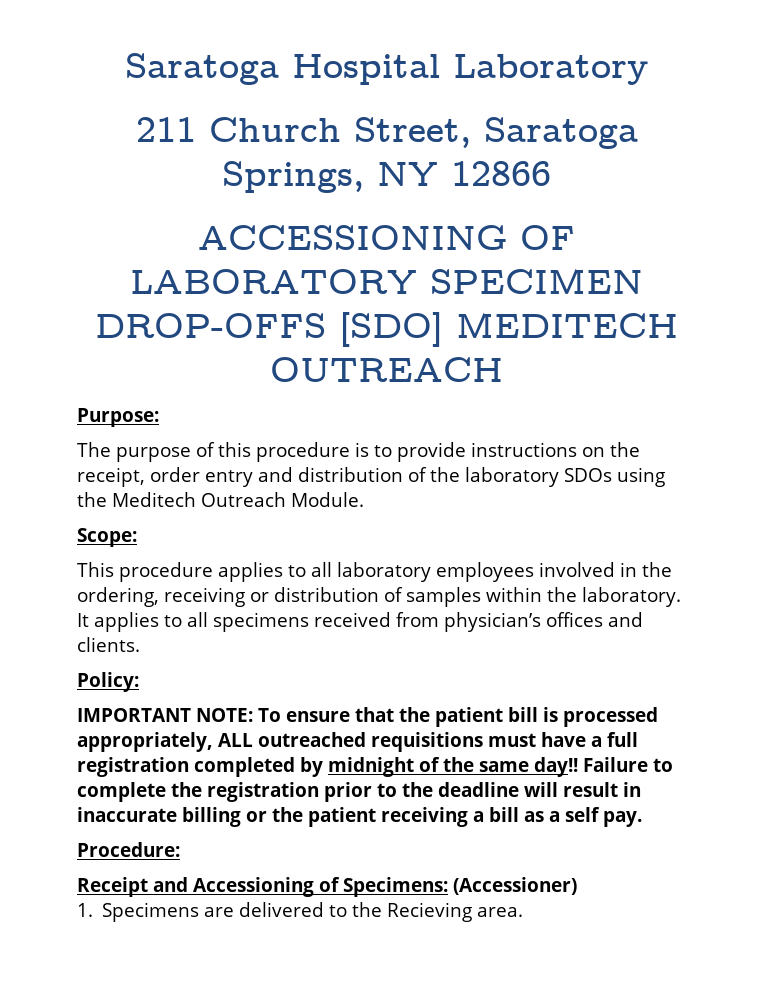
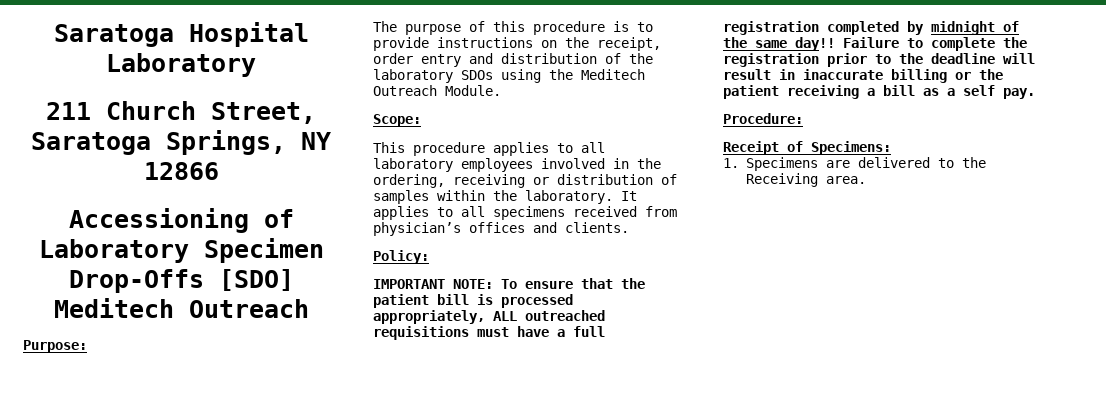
- ACCESSIONING OF LABORATORY SPECIMEN DROP-OFFS [SDO] MEDITECH OUTREACH
+ Accessioning of Laboratory Specimen Drop-Offs [SDO] Meditech Outreach
- Receipt and Accessioning of Specimens: (Accessioner)
+ Receipt of Specimens:
- 1. Specimens are delivered to the Recieving area.
+ 1. Specimens are delivered to the Receiving area.

